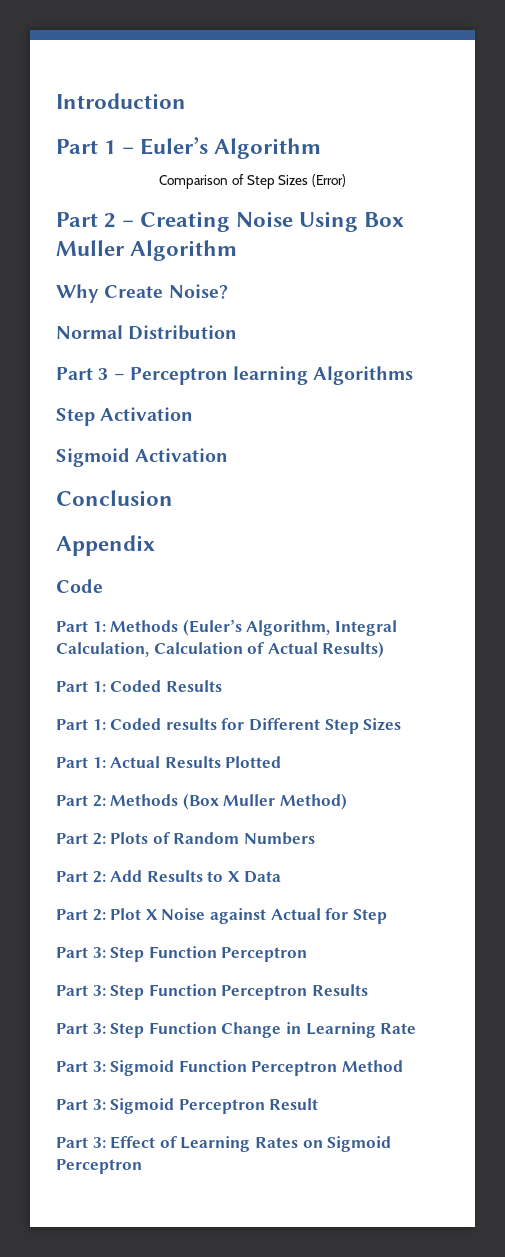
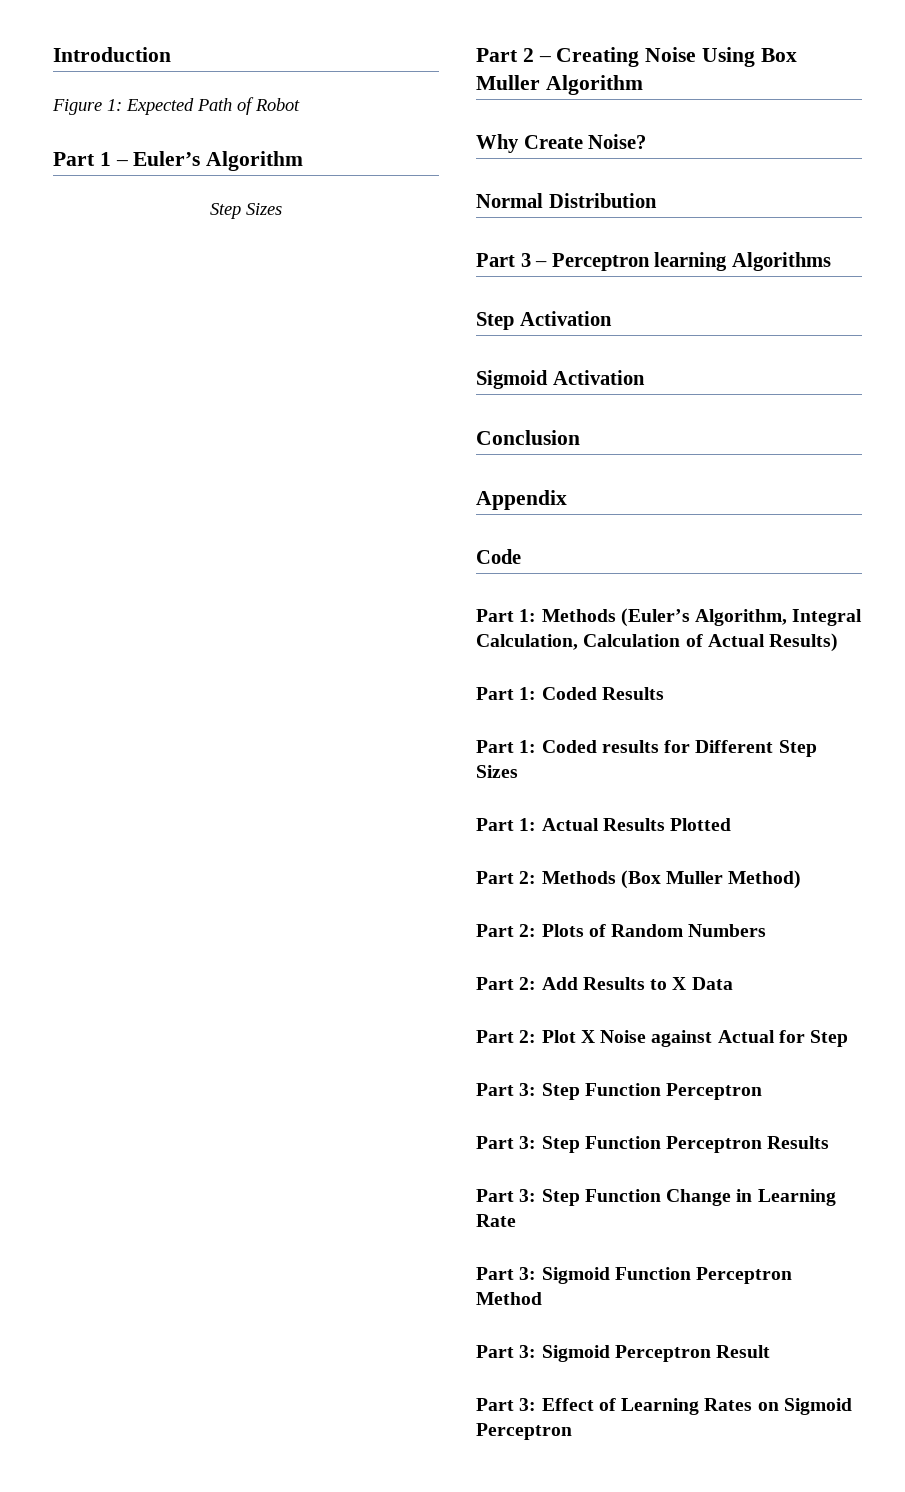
+ Figure 1: Expected Path of Robot
  Part 1 – Euler’s Algorithm
- Comparison of Step Sizes (Error)
+ Step Sizes

